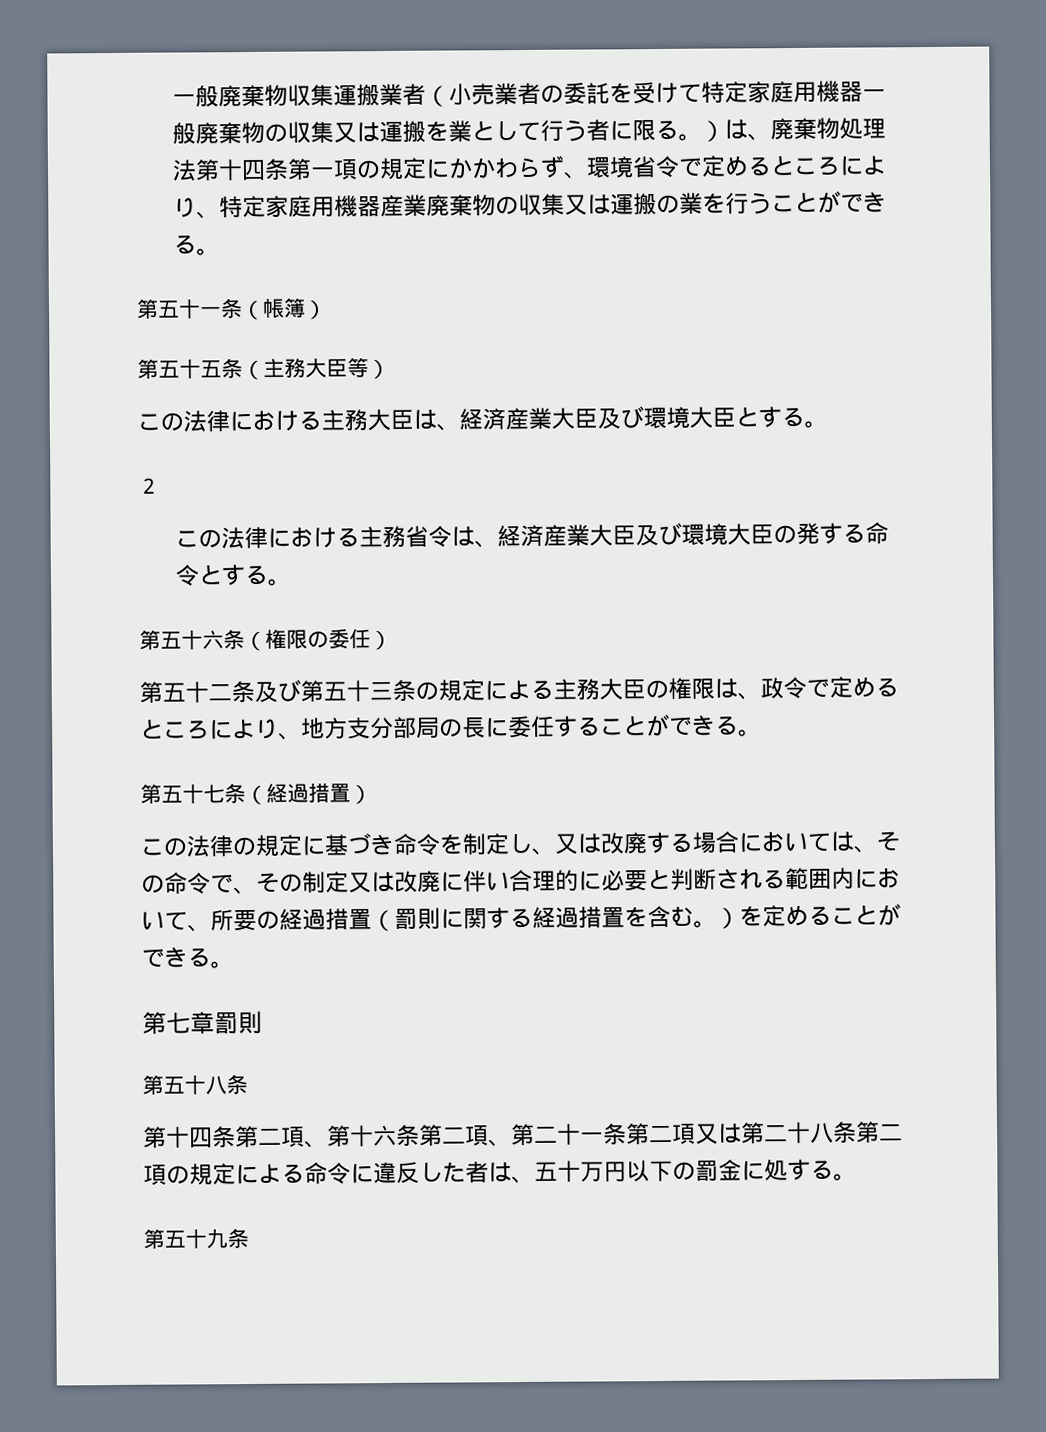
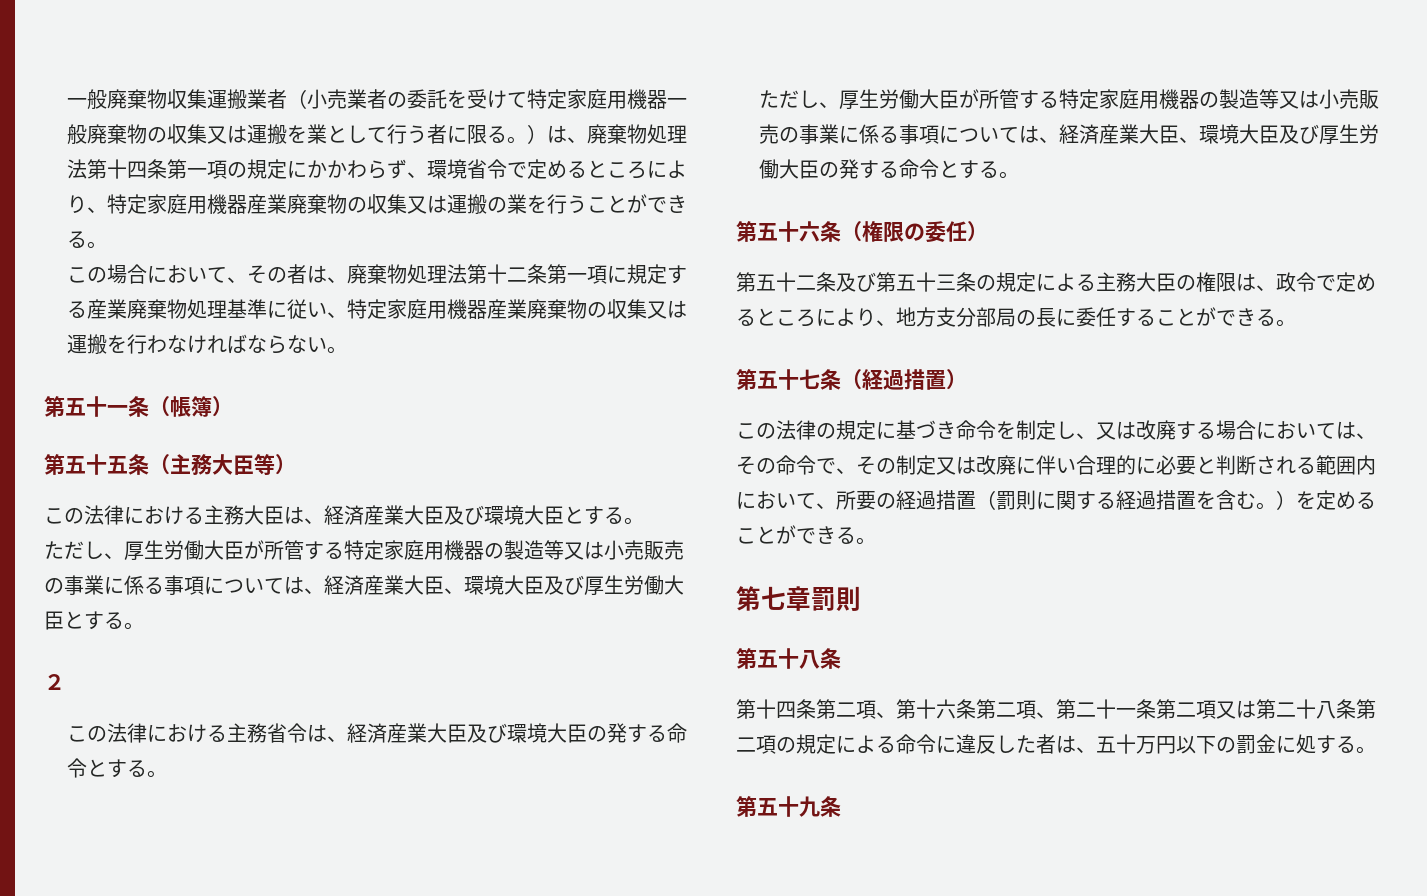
+ この場合において、その者は、廃棄物処理法第十二条第一項に規定する産業廃棄物処理基準に従い、特定家庭用機器産業廃棄物の収集又は運搬を行わなければならない。
+ ただし、厚生労働大臣が所管する特定家庭用機器の製造等又は小売販売の事業に係る事項については、経済産業大臣、環境大臣及び厚生労働大臣とする。
+ ただし、厚生労働大臣が所管する特定家庭用機器の製造等又は小売販売の事業に係る事項については、経済産業大臣、環境大臣及び厚生労働大臣の発する命令とする。

